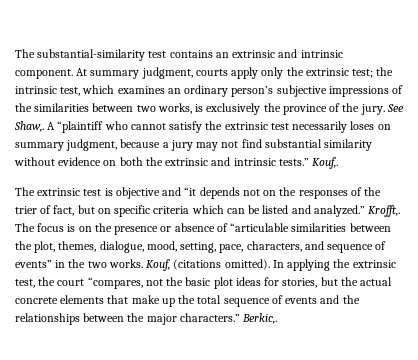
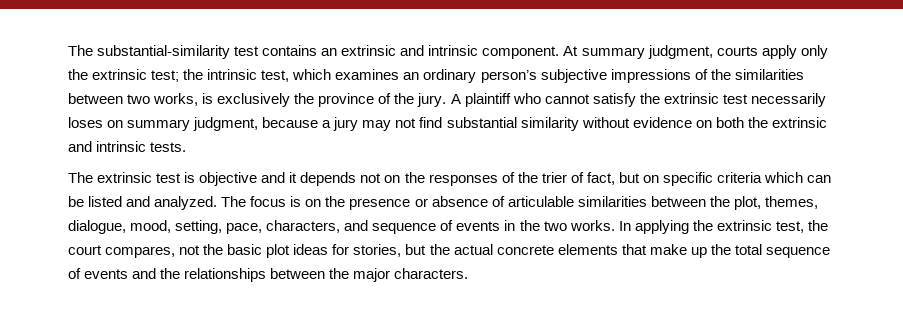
- See Shaw,. A “plaintiff who cannot satisfy the extrinsic test necessarily loses on summary judgment, because a jury may not find substantial similarity without evidence on both the extrinsic and intrinsic tests.” Kouf,.
+ A plaintiff who cannot satisfy the extrinsic test necessarily loses on summary judgment, because a jury may not find substantial similarity without evidence on both the extrinsic and intrinsic tests.
- The extrinsic test is objective and “it depends not on the responses of the trier of fact, but on specific criteria which can be listed and analyzed.” Krofft,.
+ The extrinsic test is objective and it depends not on the responses of the trier of fact, but on specific criteria which can be listed and analyzed.
- The focus is on the presence or absence of “articulable similarities between the plot, themes, dialogue, mood, setting, pace, characters, and sequence of events” in the two works.
+ The focus is on the presence or absence of articulable similarities between the plot, themes, dialogue, mood, setting, pace, characters, and sequence of events in the two works.
- Kouf, (citations omitted).
- In applying the extrinsic test, the court “compares, not the basic plot ideas for stories, but the actual concrete elements that make up the total sequence of events and the relationships between the major characters.” Berkic,.
+ In applying the extrinsic test, the court compares, not the basic plot ideas for stories, but the actual concrete elements that make up the total sequence of events and the relationships between the major characters.

